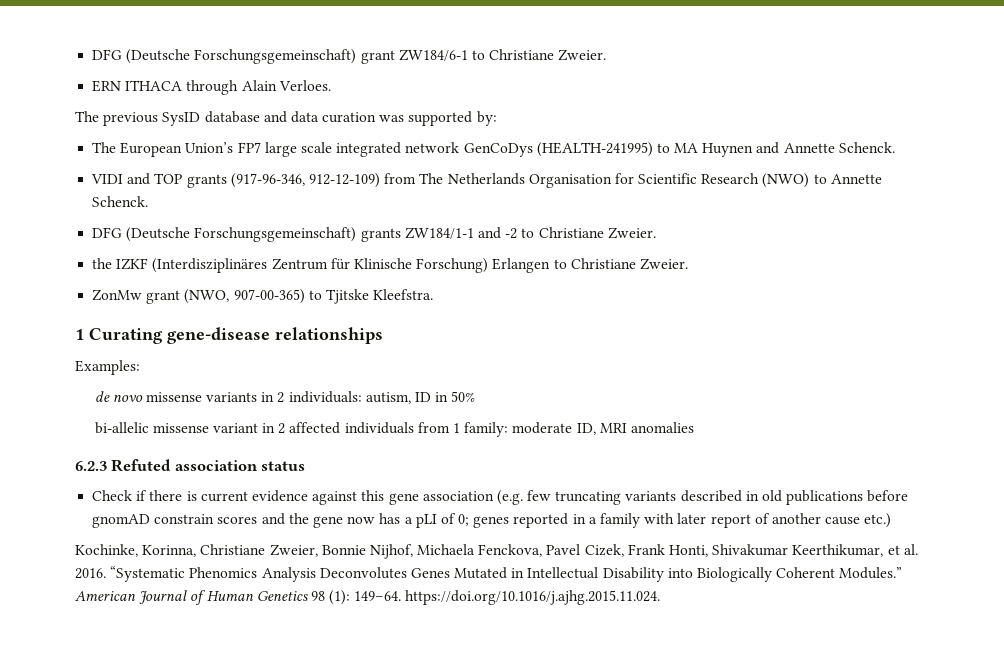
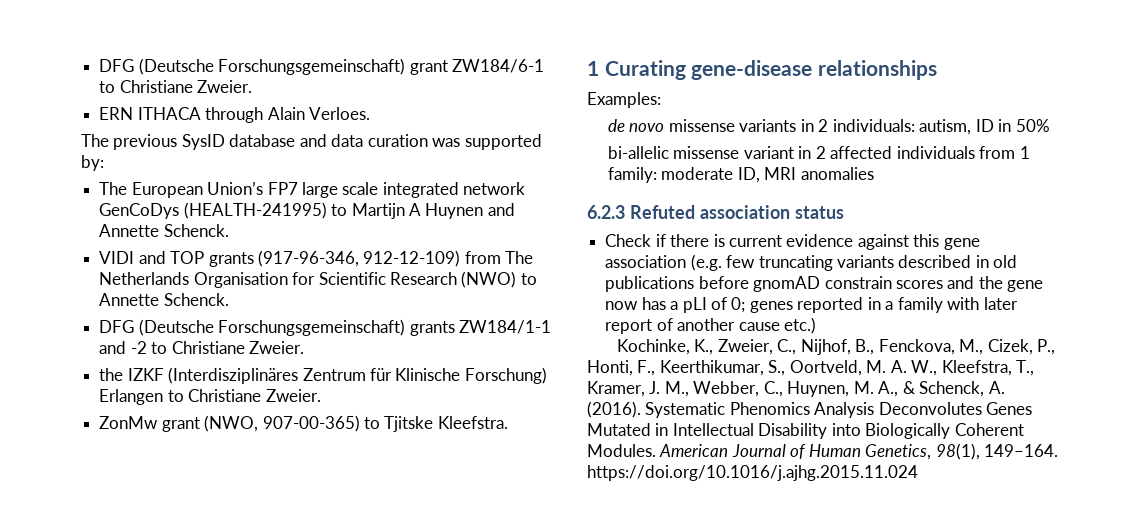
- The European Union’s FP7 large scale integrated network GenCoDys (HEALTH-241995) to MA Huynen and Annette Schenck.
+ The European Union’s FP7 large scale integrated network GenCoDys (HEALTH-241995) to Martijn A Huynen and Annette Schenck.
- Kochinke, Korinna, Christiane Zweier, Bonnie Nijhof, Michaela Fenckova, Pavel Cizek, Frank Honti, Shivakumar Keerthikumar, et al. 2016. “Systematic Phenomics Analysis Deconvolutes Genes Mutated in Intellectual Disability into Biologically Coherent Modules.”
+ Kochinke, K., Zweier, C., Nijhof, B., Fenckova, M., Cizek, P., Honti, F., Keerthikumar, S., Oortveld, M. A. W., Kleefstra, T., Kramer, J. M., Webber, C., Huynen, M. A., & Schenck, A. (2016). Systematic Phenomics Analysis Deconvolutes Genes Mutated in Intellectual Disability into Biologically Coherent Modules.
- American Journal of Human Genetics 98 (1): 149–64. https://doi.org/10.1016/j.ajhg.2015.11.024.
+ American Journal of Human Genetics, 98(1), 149–164. https://doi.org/10.1016/j.ajhg.2015.11.024

